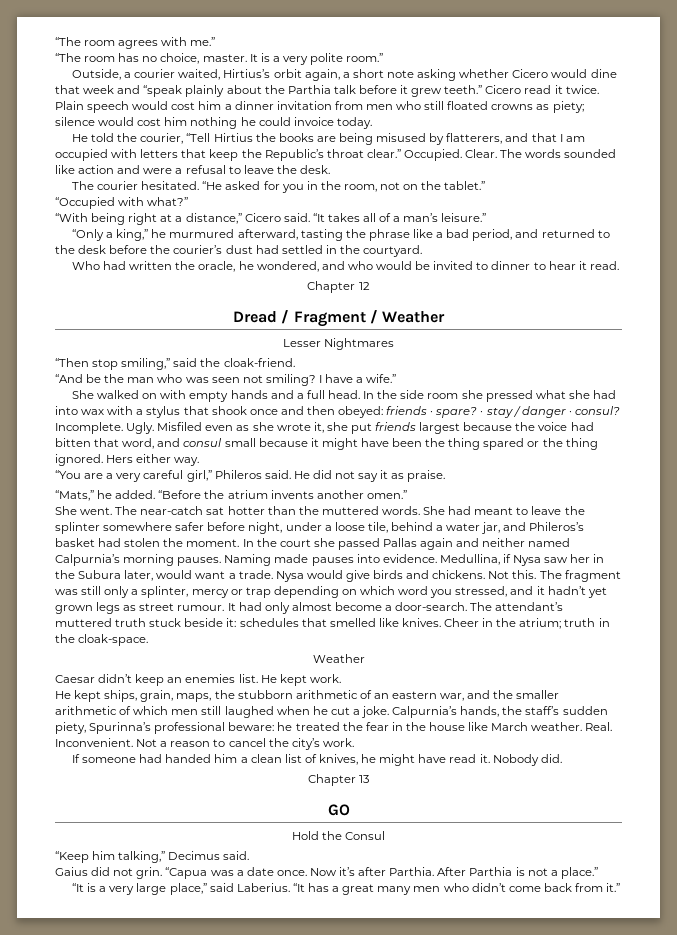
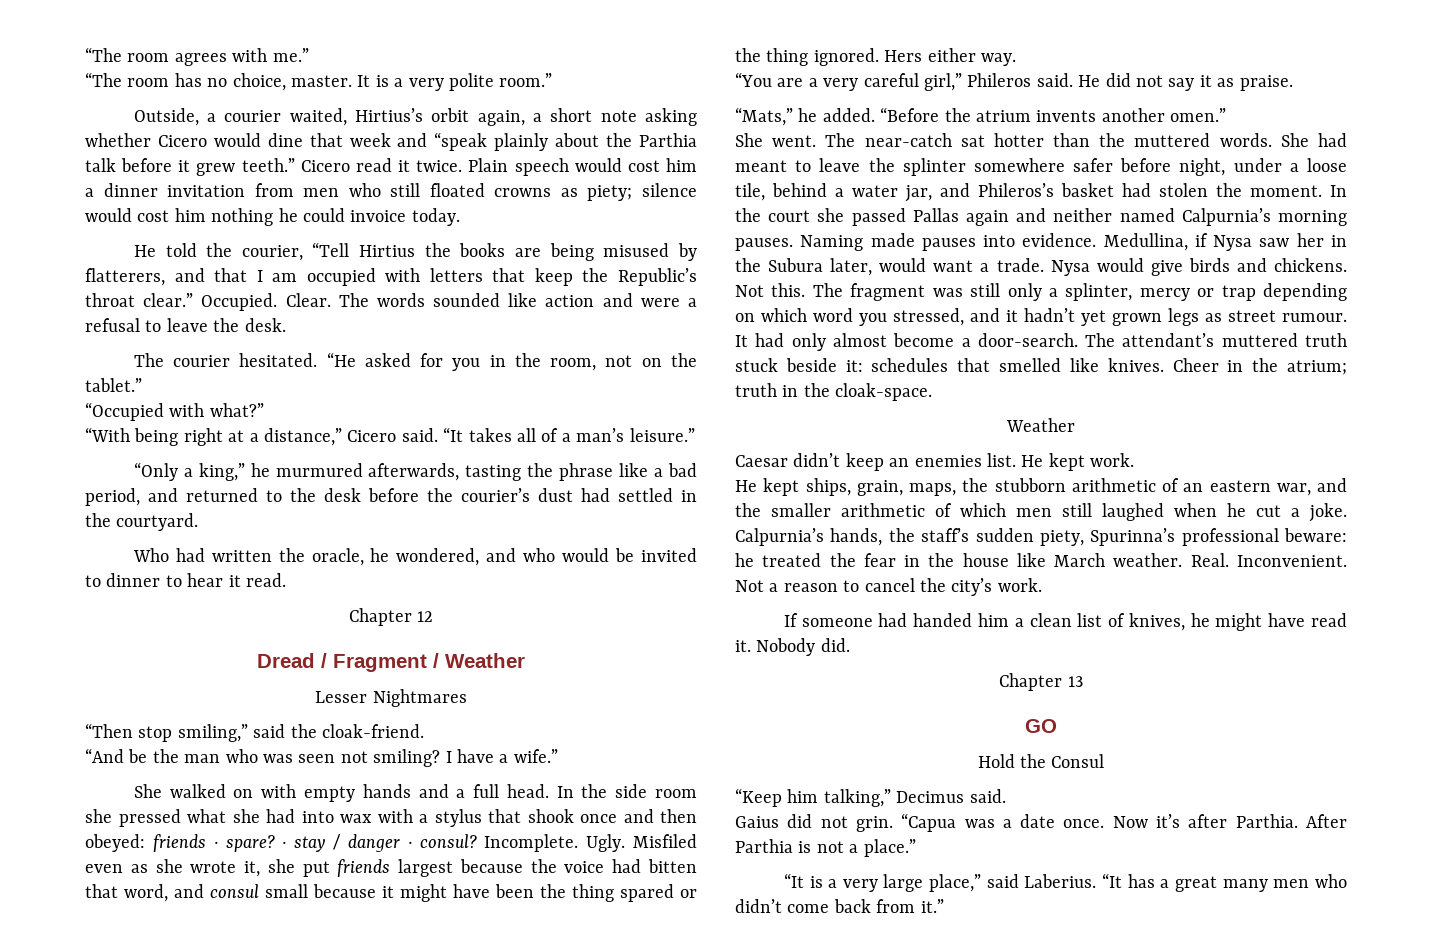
- “Only a king,” he murmured afterward, tasting the phrase like a bad period, and returned to the desk before the courier’s dust had settled in the courtyard.
+ “Only a king,” he murmured afterwards, tasting the phrase like a bad period, and returned to the desk before the courier’s dust had settled in the courtyard.

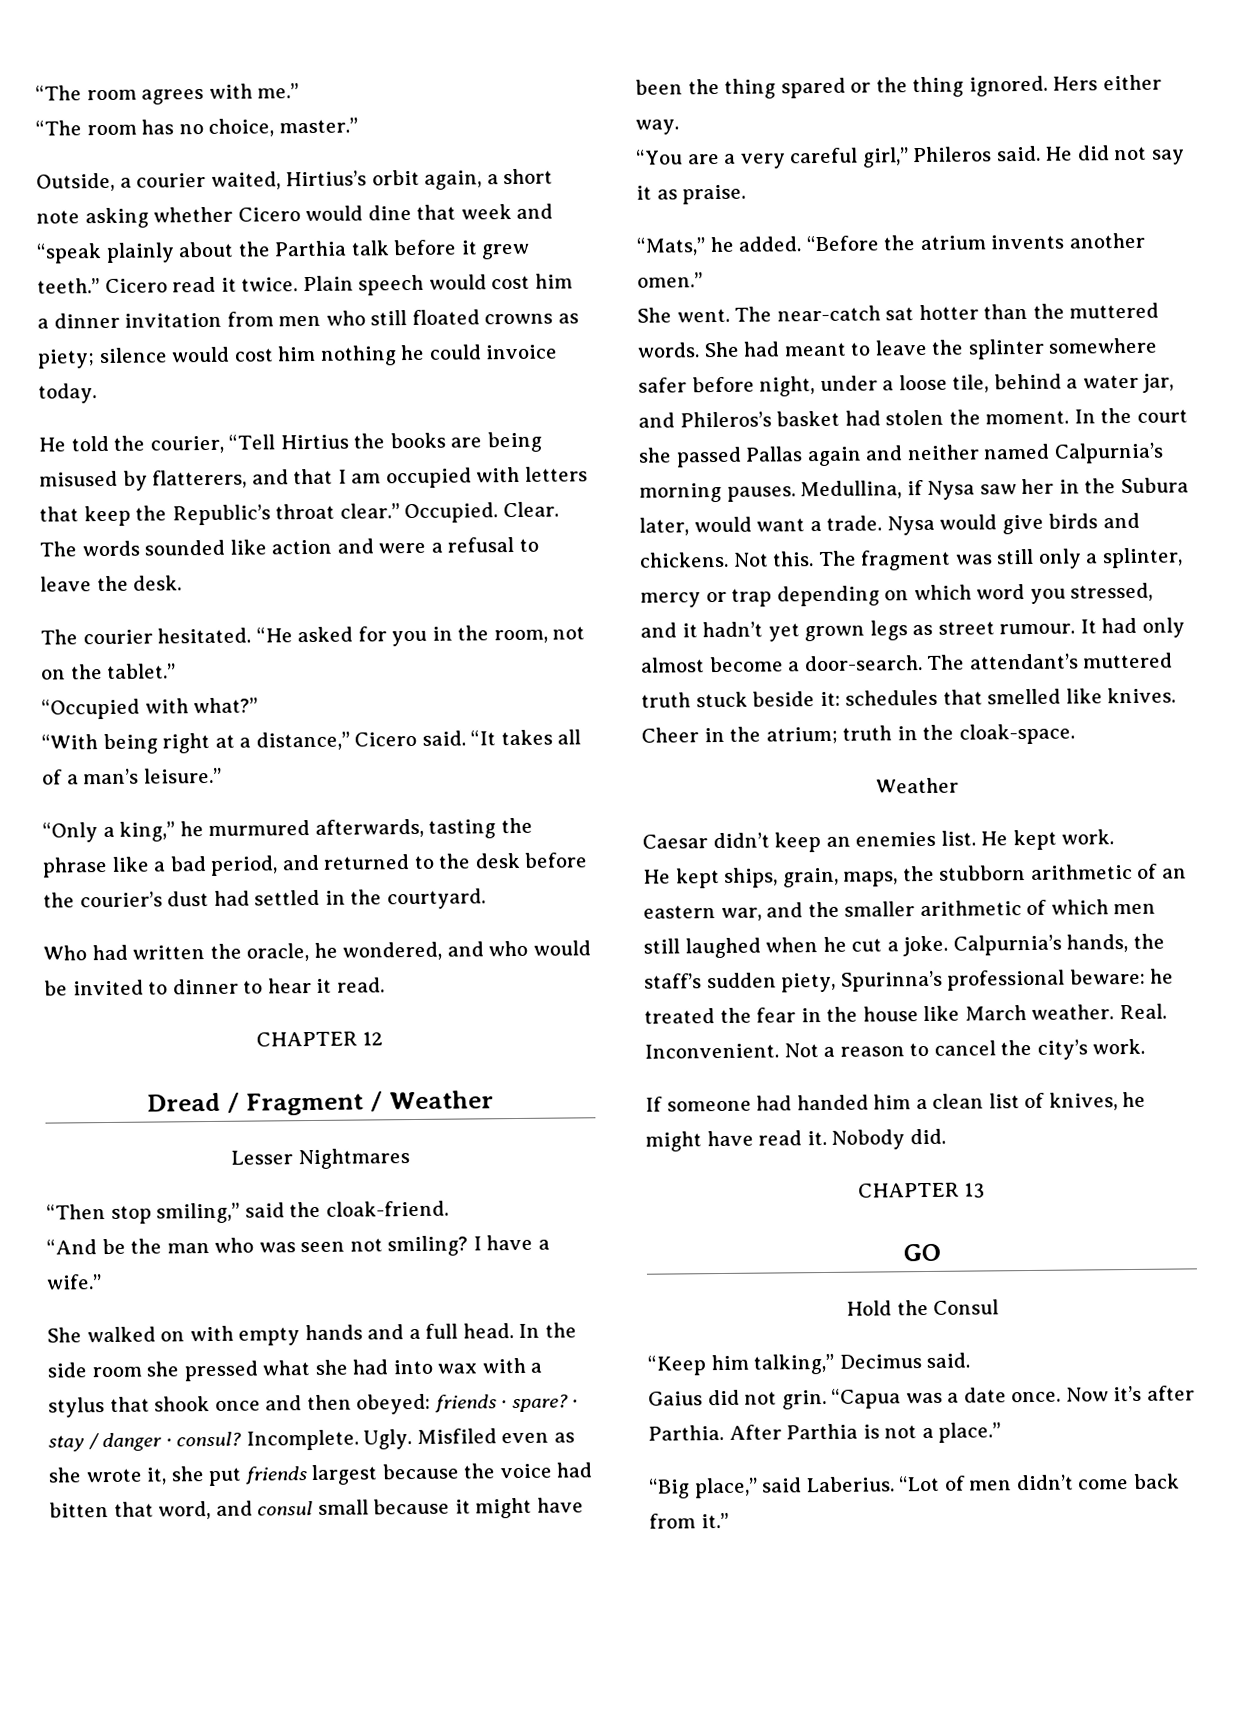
- “The room has no choice, master. It is a very polite room.”
+ “The room has no choice, master.”
- Chapter 12
+ CHAPTER 12
- Naming made pauses into evidence.
- Chapter 13
+ CHAPTER 13
- “It is a very large place,” said Laberius. “It has a great many men who didn’t come back from it.”
+ “Big place,” said Laberius. “Lot of men didn’t come back from it.”

